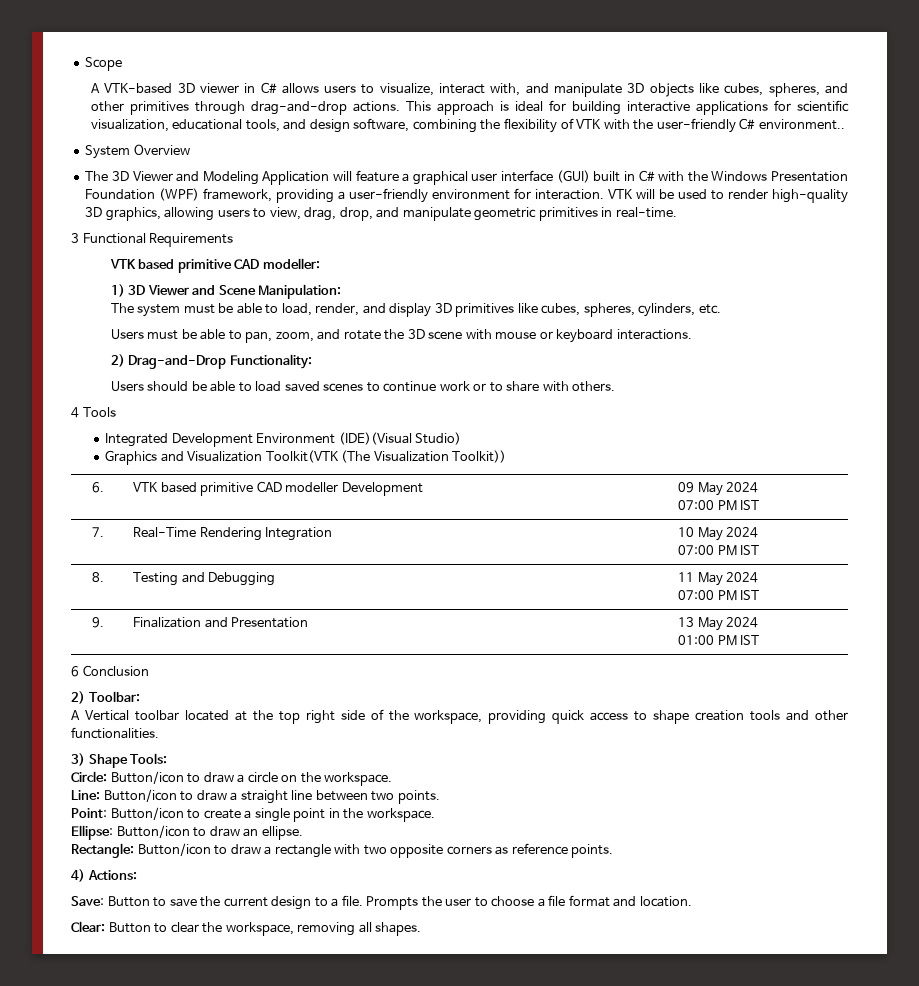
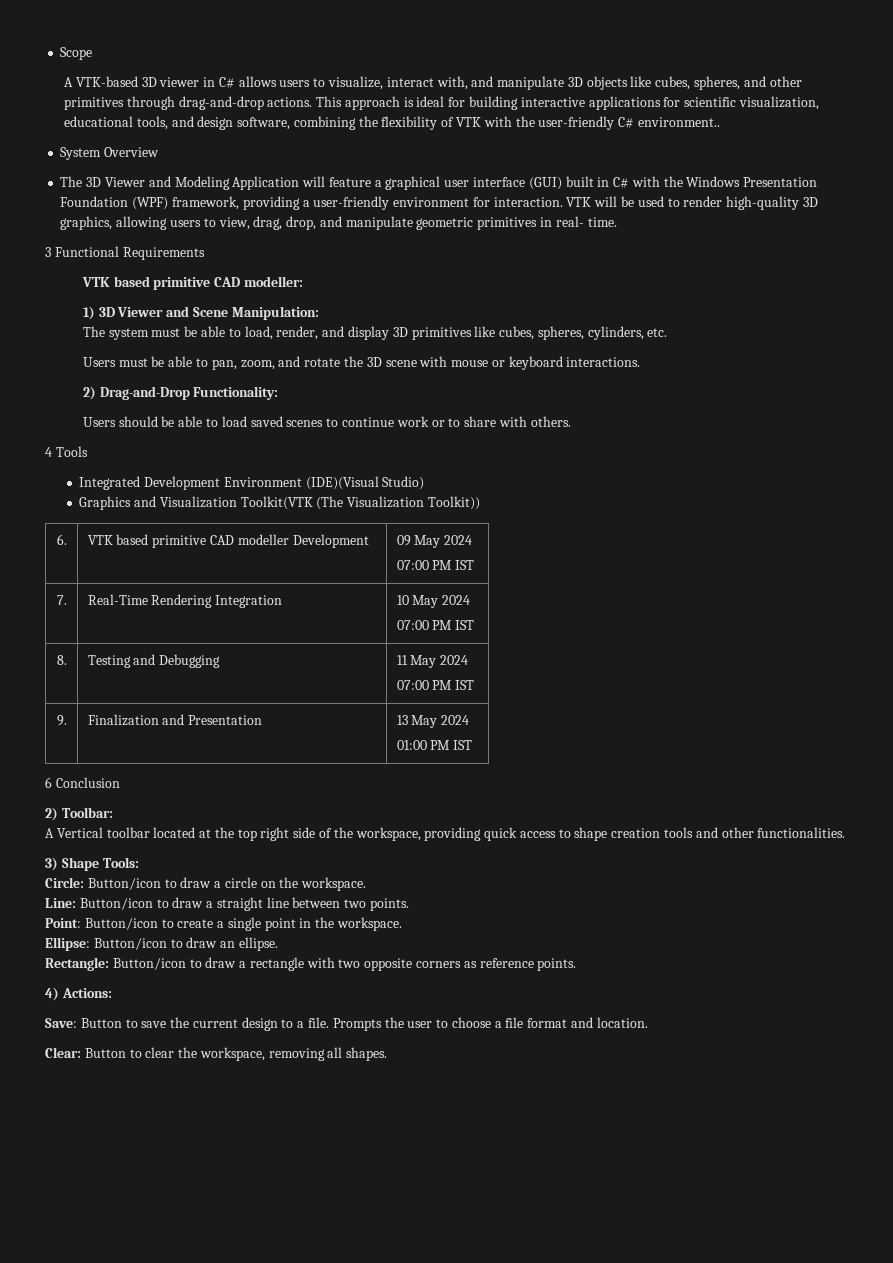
- VTK will be used to render high-quality 3D graphics, allowing users to view, drag, drop, and manipulate geometric primitives in real-time.
+ VTK will be used to render high-quality 3D graphics, allowing users to view, drag, drop, and manipulate geometric primitives in real- time.

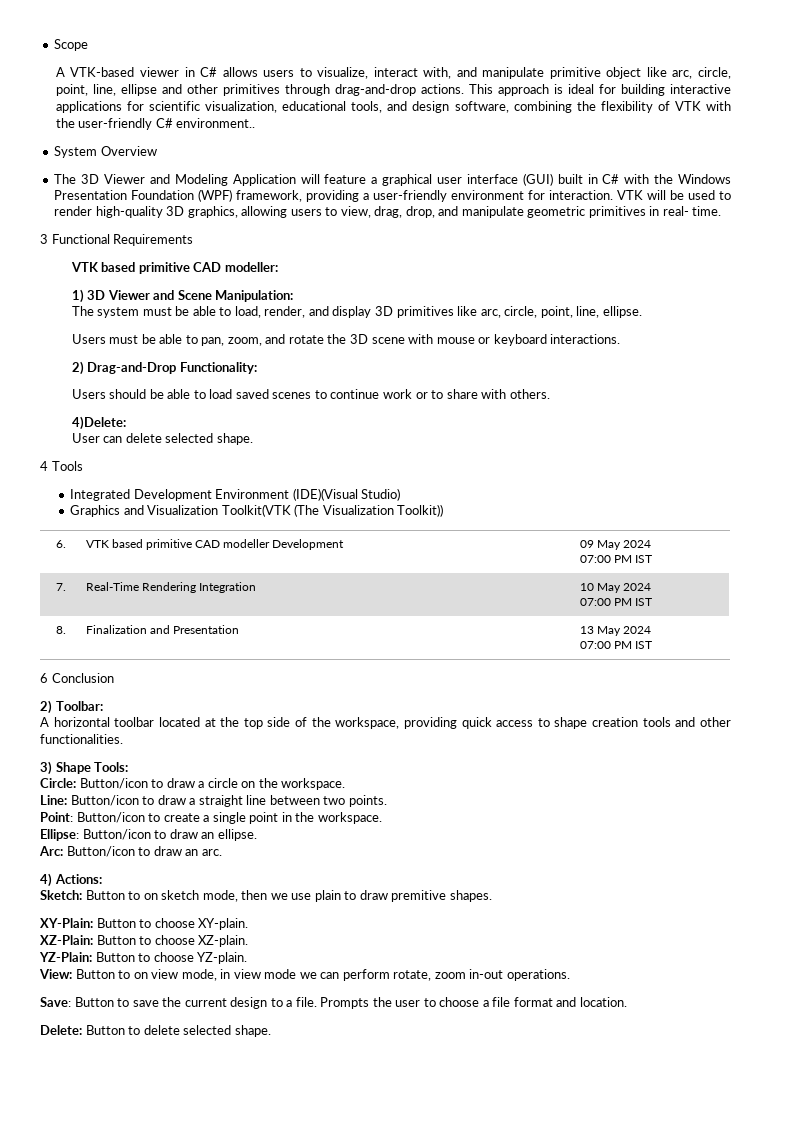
- A VTK-based 3D viewer in C# allows users to visualize, interact with, and manipulate 3D objects like cubes, spheres, and other primitives through drag-and-drop actions.
+ A VTK-based viewer in C# allows users to visualize, interact with, and manipulate primitive object like arc, circle, point, line, ellipse and other primitives through drag-and-drop actions.
- The system must be able to load, render, and display 3D primitives like cubes, spheres, cylinders, etc.
+ The system must be able to load, render, and display 3D primitives like arc, circle, point, line, ellipse.
+ 4)Delete:
+ User can delete selected shape.
- 8. | Testing and Debugging | 11 May 2024
+ 8. | Finalization and Presentation | 13 May 2024
  07:00 PM IST
- 9. | Finalization and Presentation | 13 May 2024
- 01:00 PM IST
- A Vertical toolbar located at the top right side of the workspace, providing quick access to shape creation tools and other functionalities.
+ A horizontal toolbar located at the top side of the workspace, providing quick access to shape creation tools and other functionalities.
- Rectangle: Button/icon to draw a rectangle with two opposite corners as reference points.
+ Arc: Button/icon to draw an arc.
  4) Actions:
+ Sketch: Button to on sketch mode, then we use plain to draw premitive shapes.
+ XY-Plain: Button to choose XY-plain.
+ XZ-Plain: Button to choose XZ-plain.
+ YZ-Plain: Button to choose YZ-plain.
+ View: Button to on view mode, in view mode we can perform rotate, zoom in-out operations.
- Clear: Button to clear the workspace, removing all shapes.
+ Delete: Button to delete selected shape.

